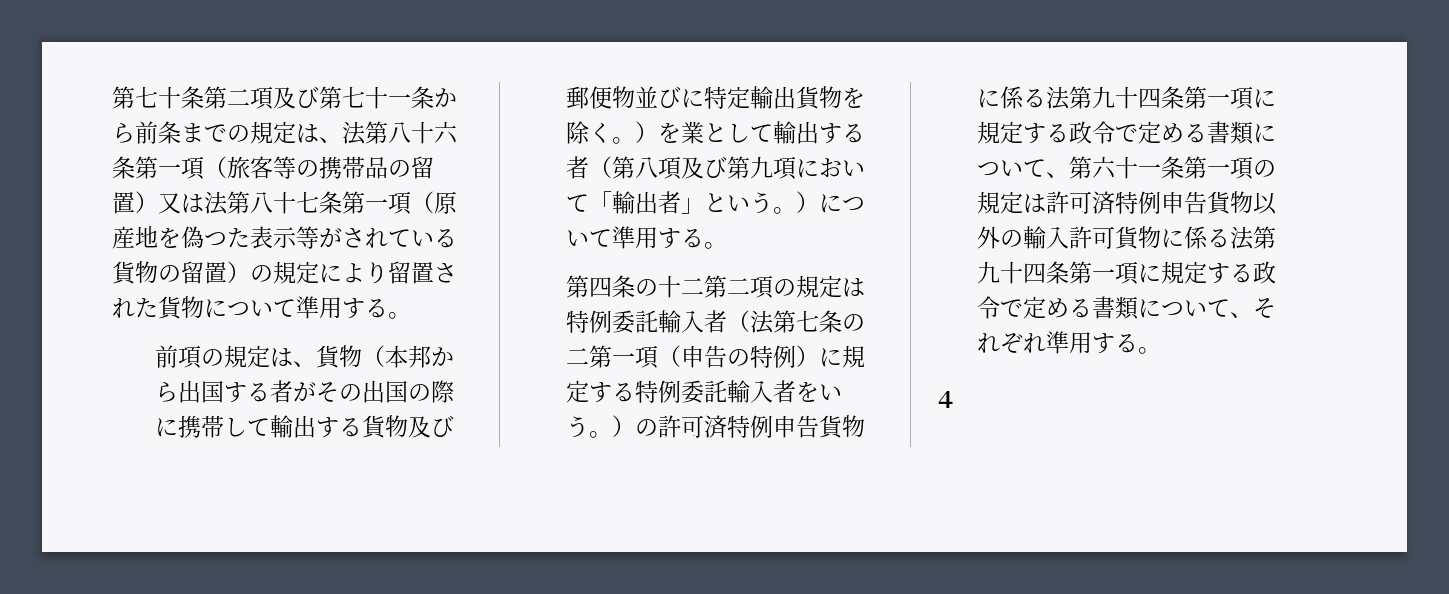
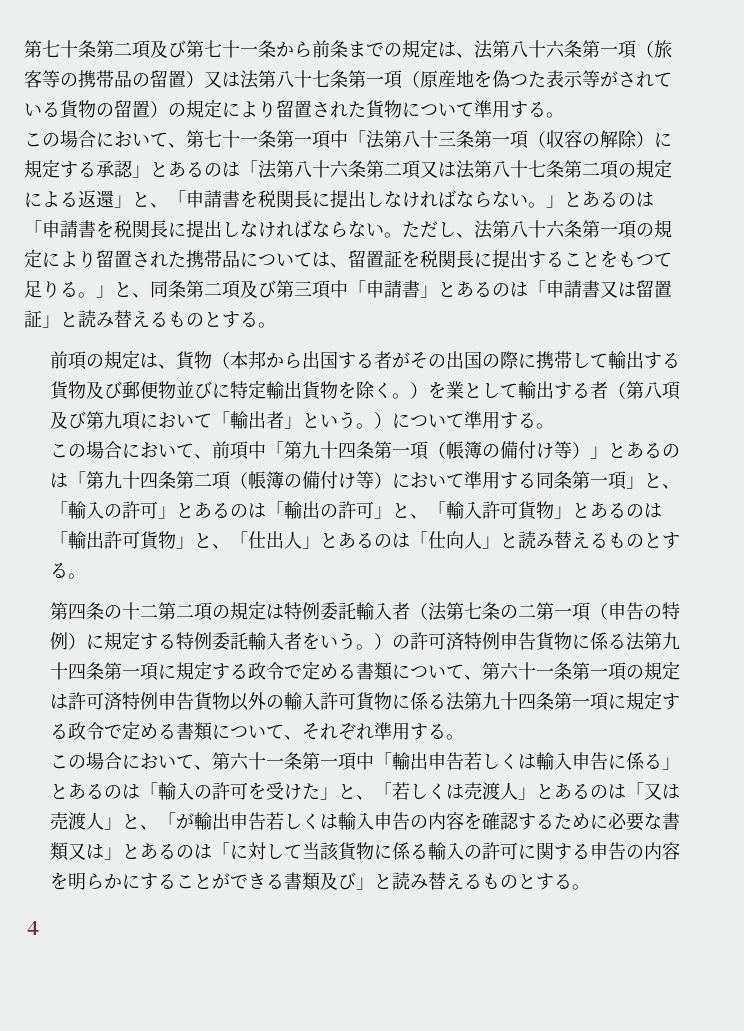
+ この場合において、第七十一条第一項中「法第八十三条第一項（収容の解除）に規定する承認」とあるのは「法第八十六条第二項又は法第八十七条第二項の規定による返還」と、「申請書を税関長に提出しなければならない。」とあるのは「申請書を税関長に提出しなければならない。ただし、法第八十六条第一項の規定により留置された携帯品については、留置証を税関長に提出することをもつて足りる。」と、同条第二項及び第三項中「申請書」とあるのは「申請書又は留置証」と読み替えるものとする。
+ この場合において、前項中「第九十四条第一項（帳簿の備付け等）」とあるのは「第九十四条第二項（帳簿の備付け等）において準用する同条第一項」と、「輸入の許可」とあるのは「輸出の許可」と、「輸入許可貨物」とあるのは「輸出許可貨物」と、「仕出人」とあるのは「仕向人」と読み替えるものとする。
+ この場合において、第六十一条第一項中「輸出申告若しくは輸入申告に係る」とあるのは「輸入の許可を受けた」と、「若しくは売渡人」とあるのは「又は売渡人」と、「が輸出申告若しくは輸入申告の内容を確認するために必要な書類又は」とあるのは「に対して当該貨物に係る輸入の許可に関する申告の内容を明らかにすることができる書類及び」と読み替えるものとする。

